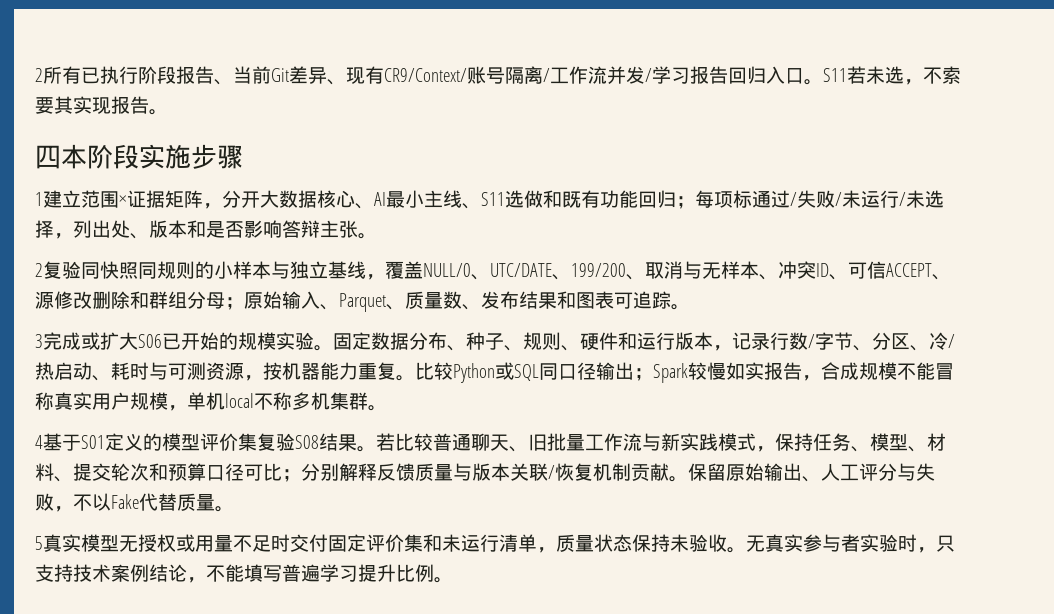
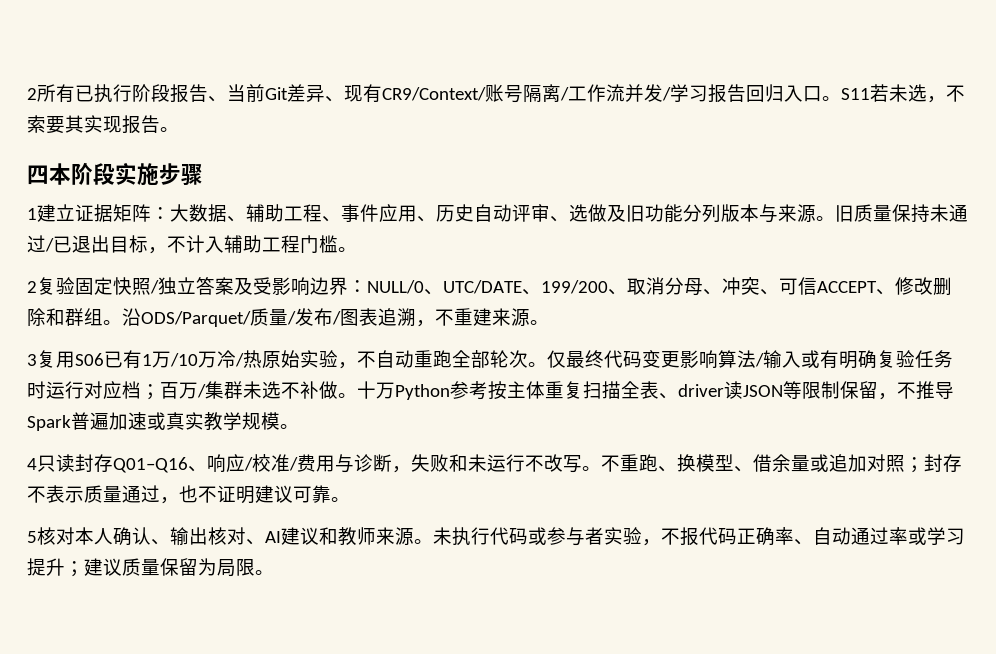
- 1建立范围×证据矩阵，分开大数据核心、AI最小主线、S11选做和既有功能回归；每项标通过/失败/未运行/未选择，列出处、版本和是否影响答辩主张。
- 2复验同快照同规则的小样本与独立基线，覆盖NULL/0、UTC/DATE、199/200、取消与无样本、冲突ID、可信ACCEPT、源修改删除和群组分母；原始输入、Parquet、质量数、发布结果和图表可追踪。
- 3完成或扩大S06已开始的规模实验。固定数据分布、种子、规则、硬件和运行版本，记录行数/字节、分区、冷/热启动、耗时与可测资源，按机器能力重复。比较Python或SQL同口径输出；Spark较慢如实报告，合成规模不能冒称真实用户规模，单机local不称多机集群。
- 4基于S01定义的模型评价集复验S08结果。若比较普通聊天、旧批量工作流与新实践模式，保持任务、模型、材料、提交轮次和预算口径可比；分别解释反馈质量与版本关联/恢复机制贡献。保留原始输出、人工评分与失败，不以Fake代替质量。
- 5真实模型无授权或用量不足时交付固定评价集和未运行清单，质量状态保持未验收。无真实参与者实验时，只支持技术案例结论，不能填写普遍学习提升比例。
+ 1建立证据矩阵：大数据、辅助工程、事件应用、历史自动评审、选做及旧功能分列版本与来源。旧质量保持未通过/已退出目标，不计入辅助工程门槛。
+ 2复验固定快照/独立答案及受影响边界：NULL/0、UTC/DATE、199/200、取消分母、冲突、可信ACCEPT、修改删除和群组。沿ODS/Parquet/质量/发布/图表追溯，不重建来源。
+ 3复用S06已有1万/10万冷/热原始实验，不自动重跑全部轮次。仅最终代码变更影响算法/输入或有明确复验任务时运行对应档；百万/集群未选不补做。十万Python参考按主体重复扫描全表、driver读JSON等限制保留，不推导Spark普遍加速或真实教学规模。
+ 4只读封存Q01–Q16、响应/校准/费用与诊断，失败和未运行不改写。不重跑、换模型、借余量或追加对照；封存不表示质量通过，也不证明建议可靠。
+ 5核对本人确认、输出核对、AI建议和教师来源。未执行代码或参与者实验，不报代码正确率、自动通过率或学习提升；建议质量保留为局限。

